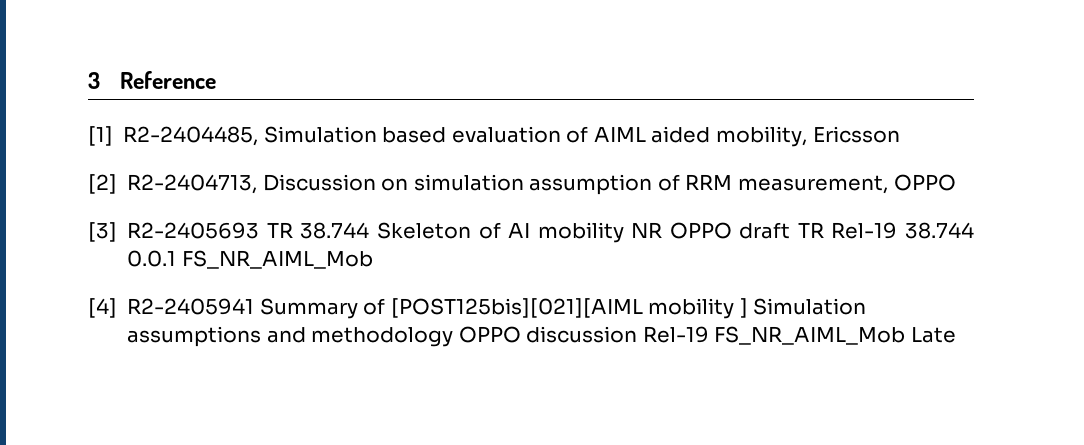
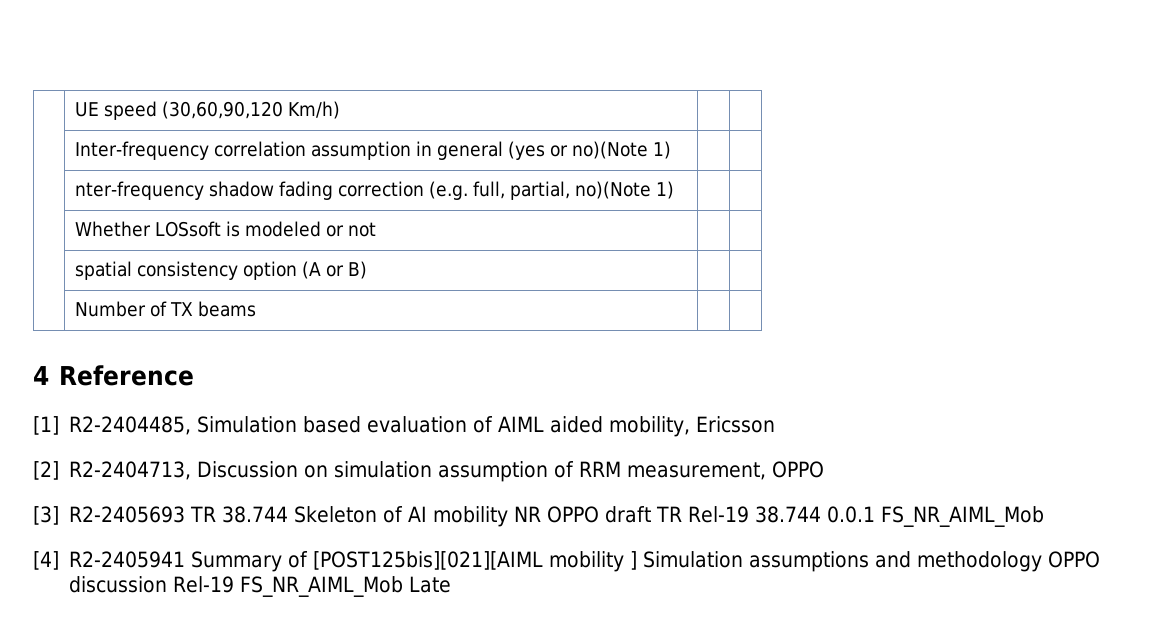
- 3 Reference
+ | UE speed (30,60,90,120 Km/h) | |
+ | Inter-frequency correlation assumption in general (yes or no)(Note 1) | |
+ | nter-frequency shadow fading correction (e.g. full, partial, no)(Note 1) | |
+ | Whether LOSsoft is modeled or not | |
+ | spatial consistency option (A or B) | |
+ | Number of TX beams | |
+ 4 Reference

